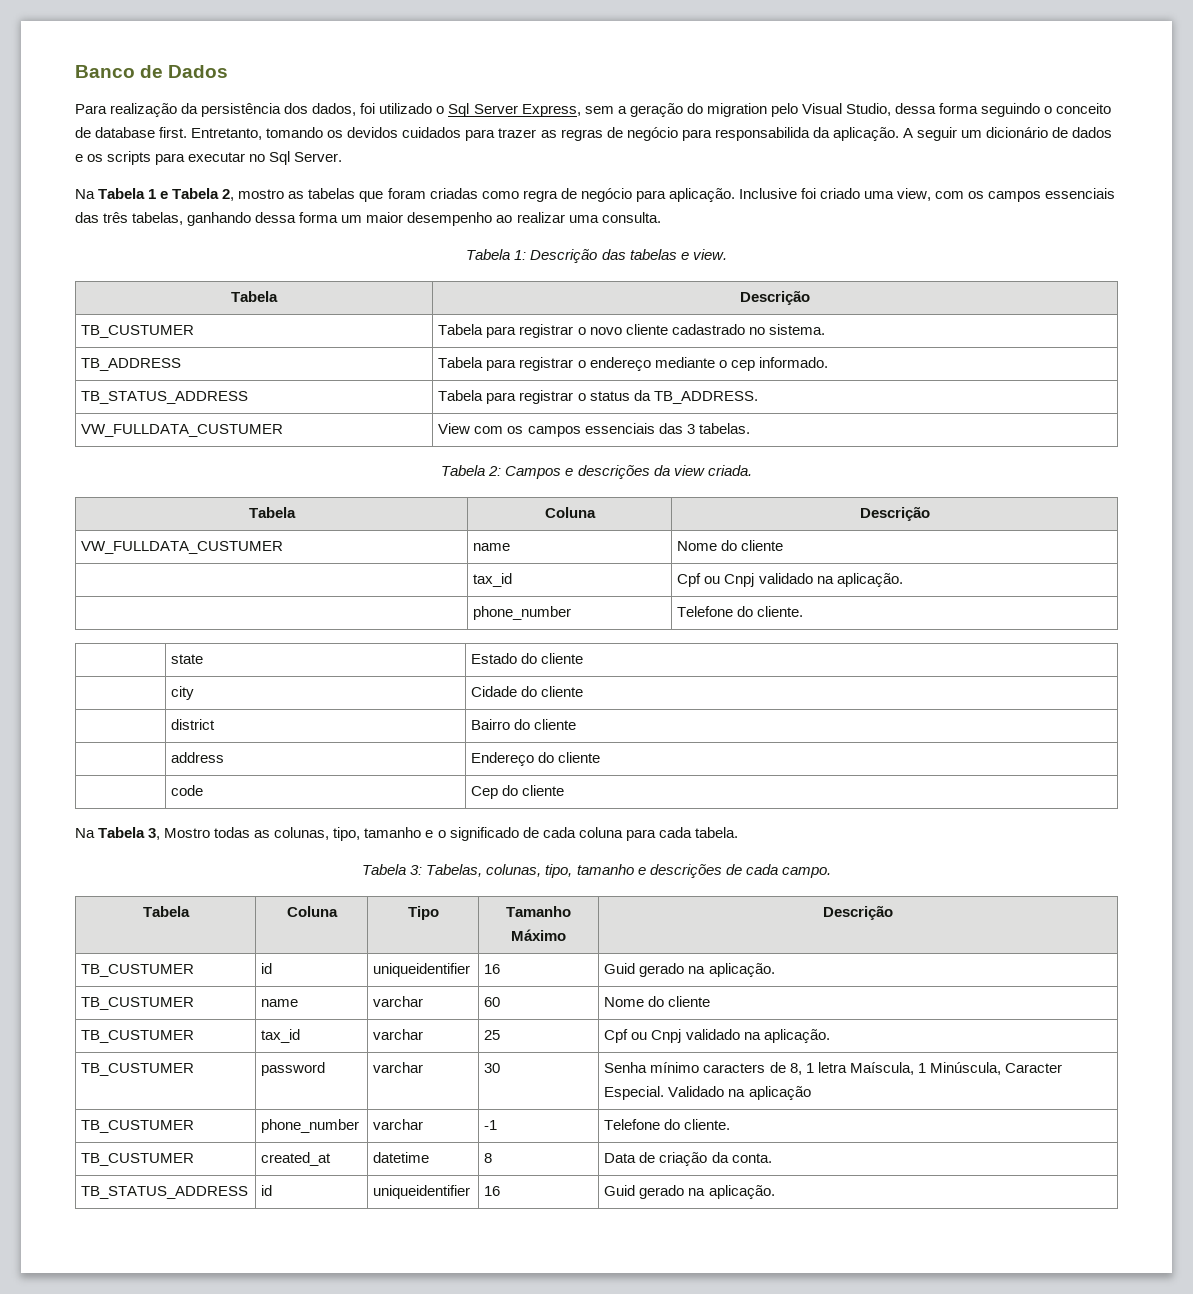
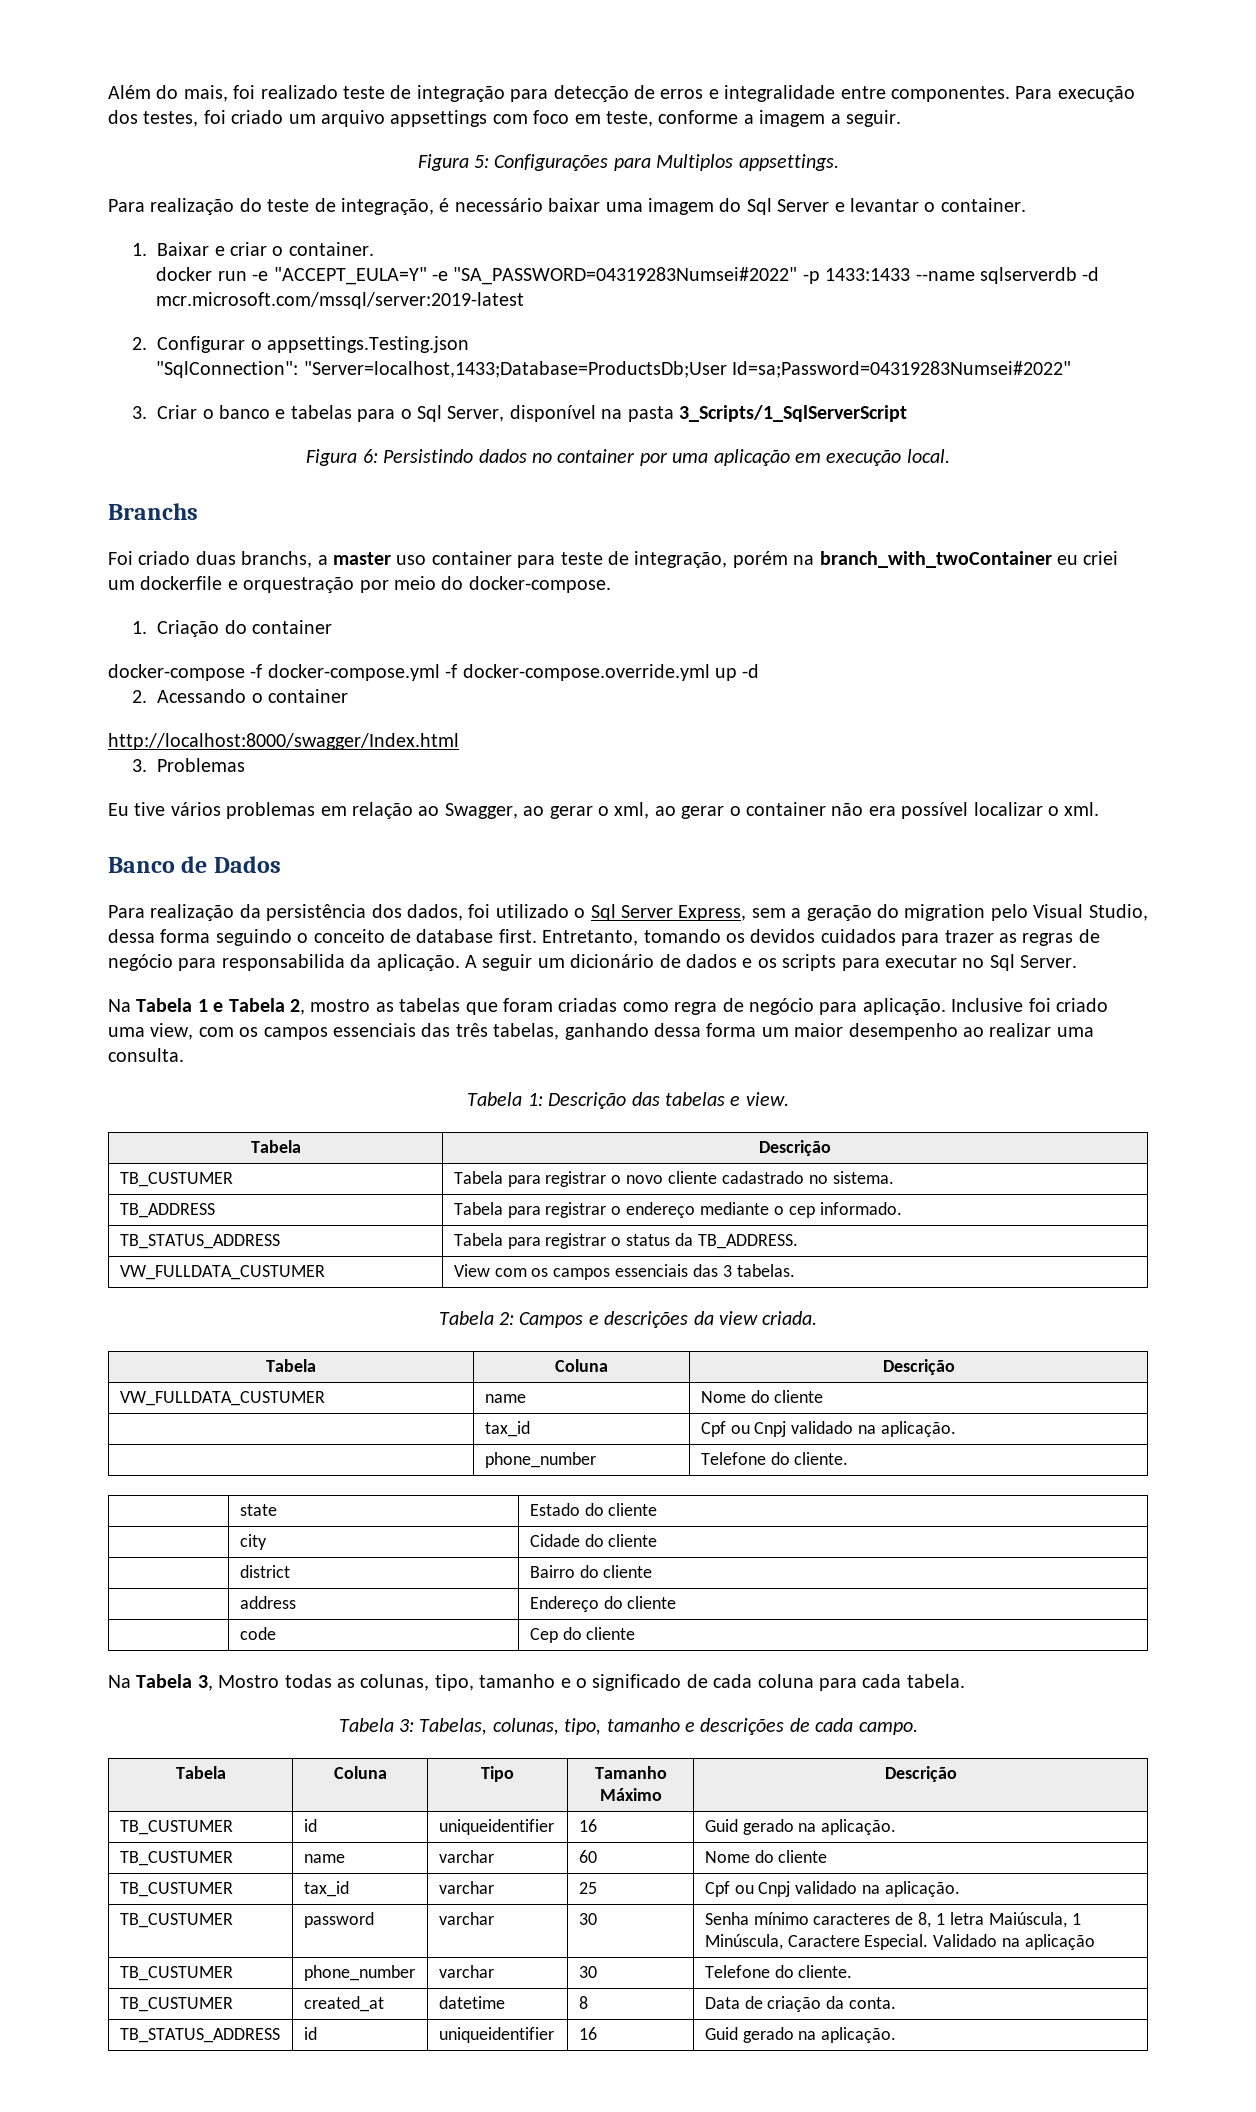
+ Além do mais, foi realizado teste de integração para detecção de erros e integralidade entre componentes. Para execução dos testes, foi criado um arquivo appsettings com foco em teste, conforme a imagem a seguir.
+ Figura 5: Configurações para Multiplos appsettings.
+ Para realização do teste de integração, é necessário baixar uma imagem do Sql Server e levantar o container.
+ 1. Baixar e criar o container.
+ docker run -e "ACCEPT_EULA=Y" -e "SA_PASSWORD=04319283Numsei#2022" -p 1433:1433 --name sqlserverdb -d mcr.microsoft.com/mssql/server:2019-latest
+ 2. Configurar o appsettings.Testing.json
+ "SqlConnection": "Server=localhost,1433;Database=ProductsDb;User Id=sa;Password=04319283Numsei#2022"
+ 3. Criar o banco e tabelas para o Sql Server, disponível na pasta 3_Scripts/1_SqlServerScript
+ Figura 6: Persistindo dados no container por uma aplicação em execução local.
+ Branchs
+ Foi criado duas branchs, a master uso container para teste de integração, porém na branch_with_twoContainer eu criei um dockerfile e orquestração por meio do docker-compose.
+ 1. Criação do container
+ docker-compose -f docker-compose.yml -f docker-compose.override.yml up -d
+ 2. Acessando o container
+ http://localhost:8000/swagger/Index.html
+ 3. Problemas
+ Eu tive vários problemas em relação ao Swagger, ao gerar o xml, ao gerar o container não era possível localizar o xml.
- TB_CUSTUMER | password | varchar | 30 | Senha mínimo caracters de 8, 1 letra Maíscula, 1 Minúscula, Caracter Especial. Validado na aplicação
+ TB_CUSTUMER | password | varchar | 30 | Senha mínimo caracteres de 8, 1 letra Maiúscula, 1 Minúscula, Caractere Especial. Validado na aplicação
- TB_CUSTUMER | phone_number | varchar | -1 | Telefone do cliente.
+ TB_CUSTUMER | phone_number | varchar | 30 | Telefone do cliente.

